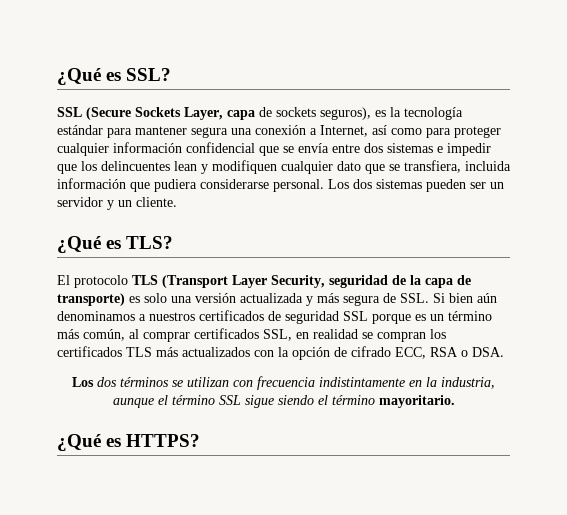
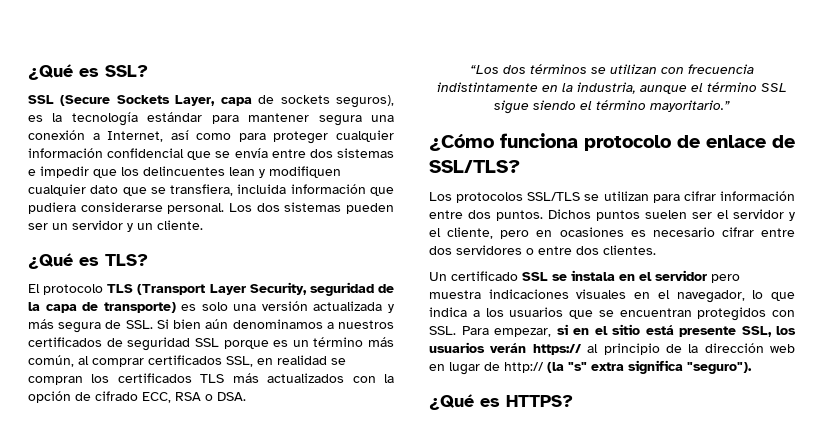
- Los dos términos se utilizan con frecuencia indistintamente en la industria, aunque el término SSL sigue siendo el término mayoritario.
+ “Los dos términos se utilizan con frecuencia indistintamente en la industria, aunque el término SSL sigue siendo el término mayoritario.”
+ ¿Cómo funciona protocolo de enlace de SSL/TLS?
+ Los protocolos SSL/TLS se utilizan para cifrar información entre dos puntos. Dichos puntos suelen ser el servidor y el cliente, pero en ocasiones es necesario cifrar entre dos servidores o entre dos clientes.
+ Un certificado SSL se instala en el servidor pero muestra indicaciones visuales en el navegador, lo que indica a los usuarios que se encuentran protegidos con SSL. Para empezar, si en el sitio está presente SSL, los usuarios verán https:// al principio de la dirección web en lugar de http:// (la "s" extra significa "seguro").

